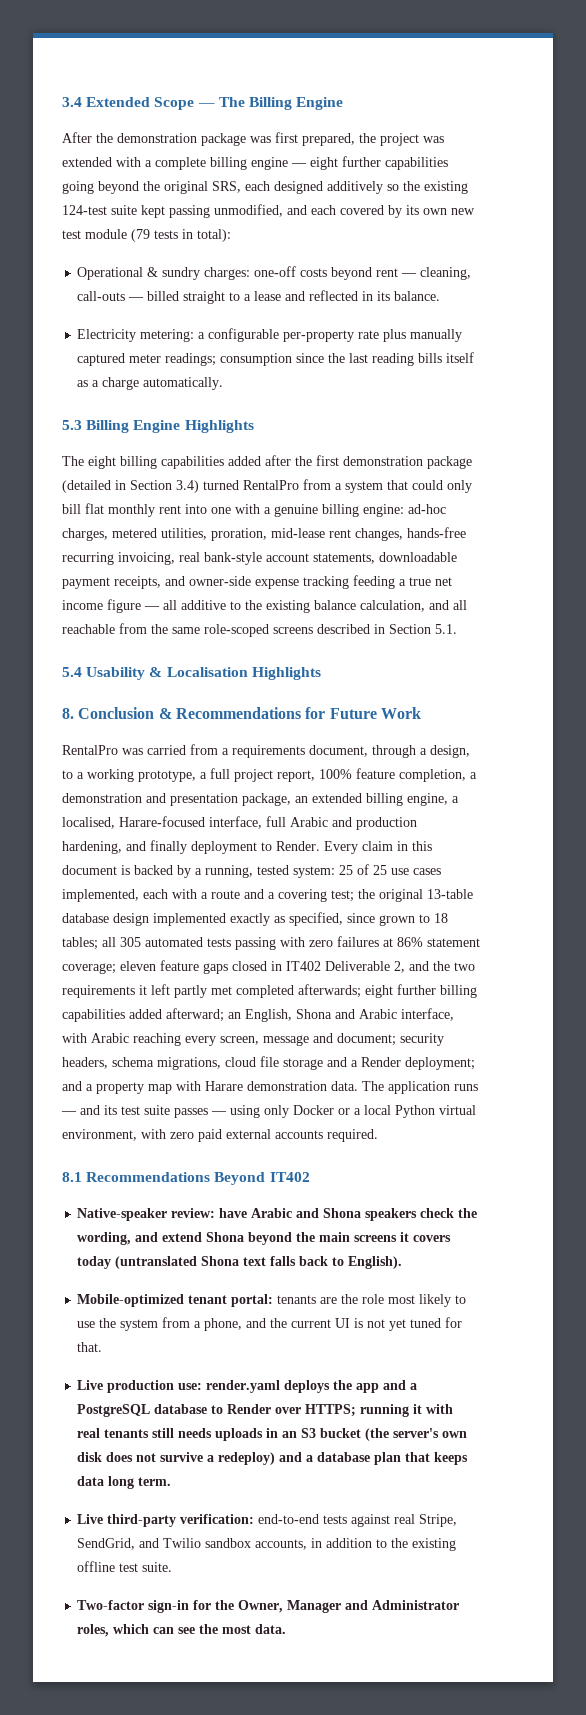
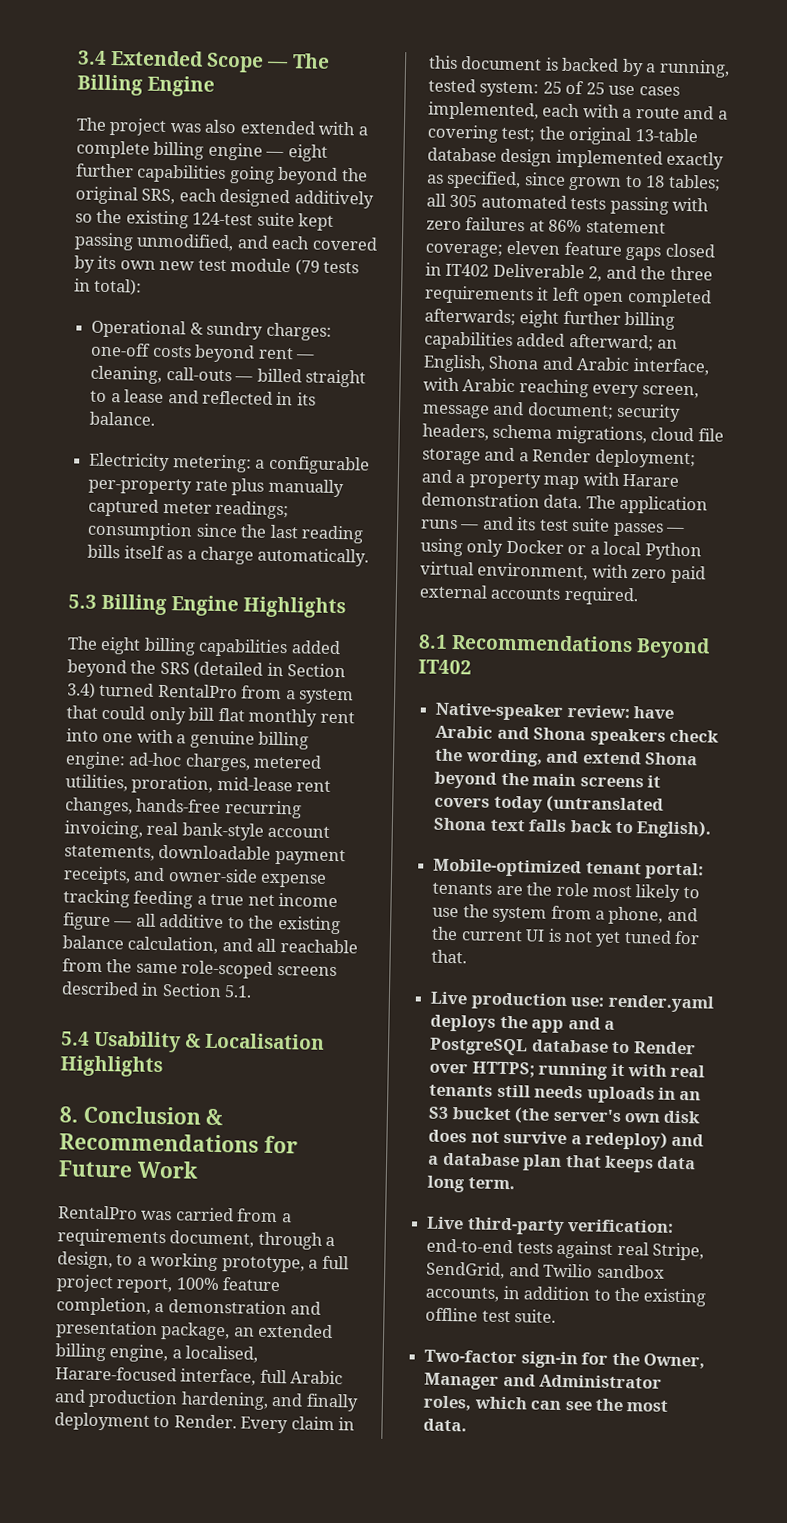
- After the demonstration package was first prepared, the project was extended with a complete billing engine — eight further capabilities going beyond the original SRS, each designed additively so the existing 124-test suite kept passing unmodified, and each covered by its own new test module (79 tests in total):
+ The project was also extended with a complete billing engine — eight further capabilities going beyond the original SRS, each designed additively so the existing 124-test suite kept passing unmodified, and each covered by its own new test module (79 tests in total):
- The eight billing capabilities added after the first demonstration package (detailed in Section 3.4) turned RentalPro from a system that could only bill flat monthly rent into one with a genuine billing engine:
+ The eight billing capabilities added beyond the SRS (detailed in Section 3.4) turned RentalPro from a system that could only bill flat monthly rent into one with a genuine billing engine:
- eleven feature gaps closed in IT402 Deliverable 2, and the two requirements it left partly met completed afterwards;
+ eleven feature gaps closed in IT402 Deliverable 2, and the three requirements it left open completed afterwards;

